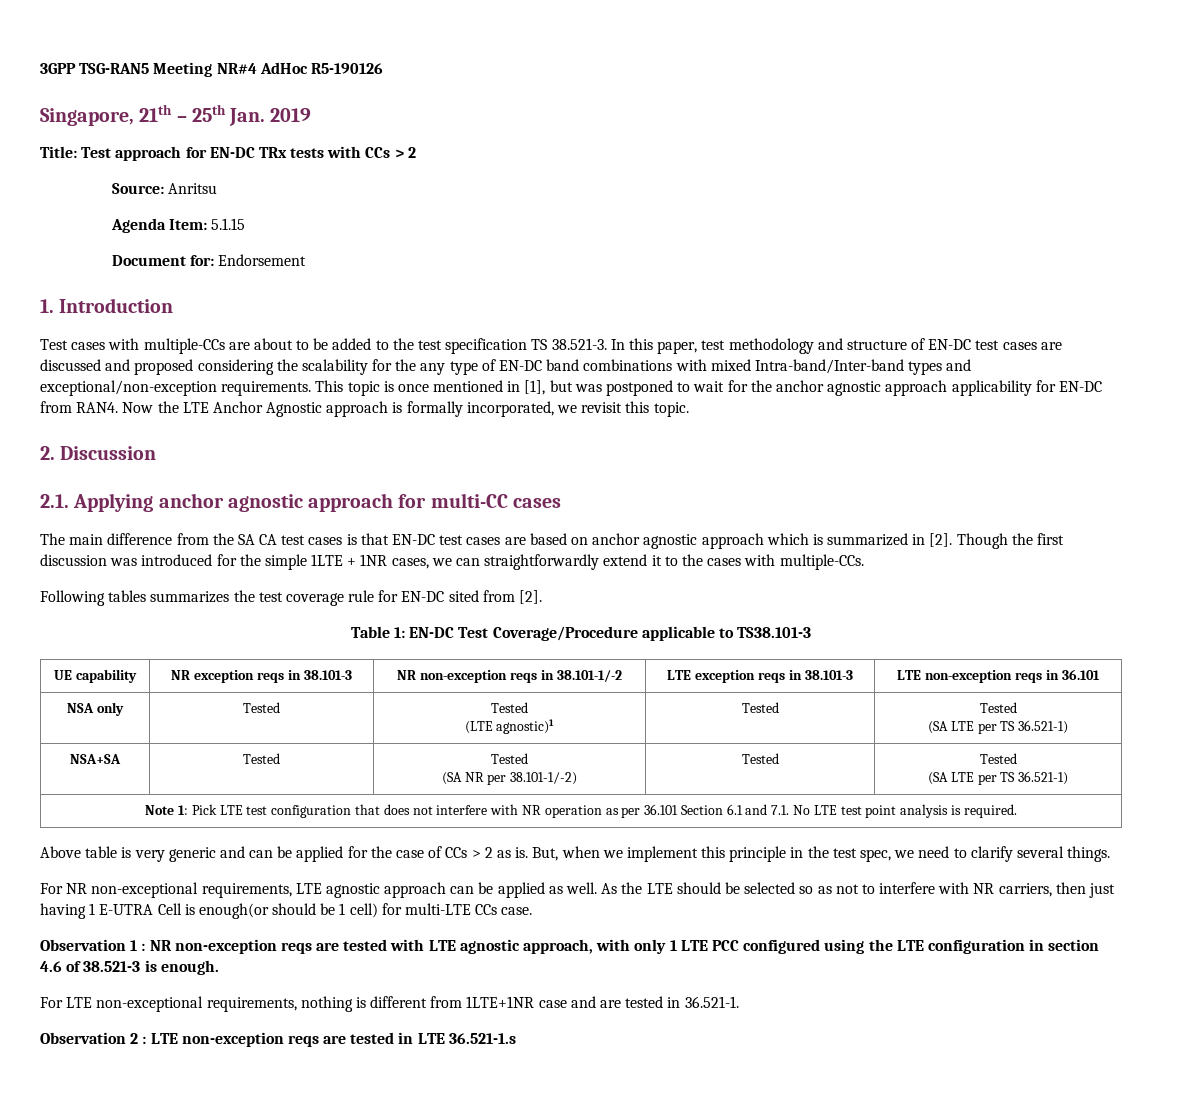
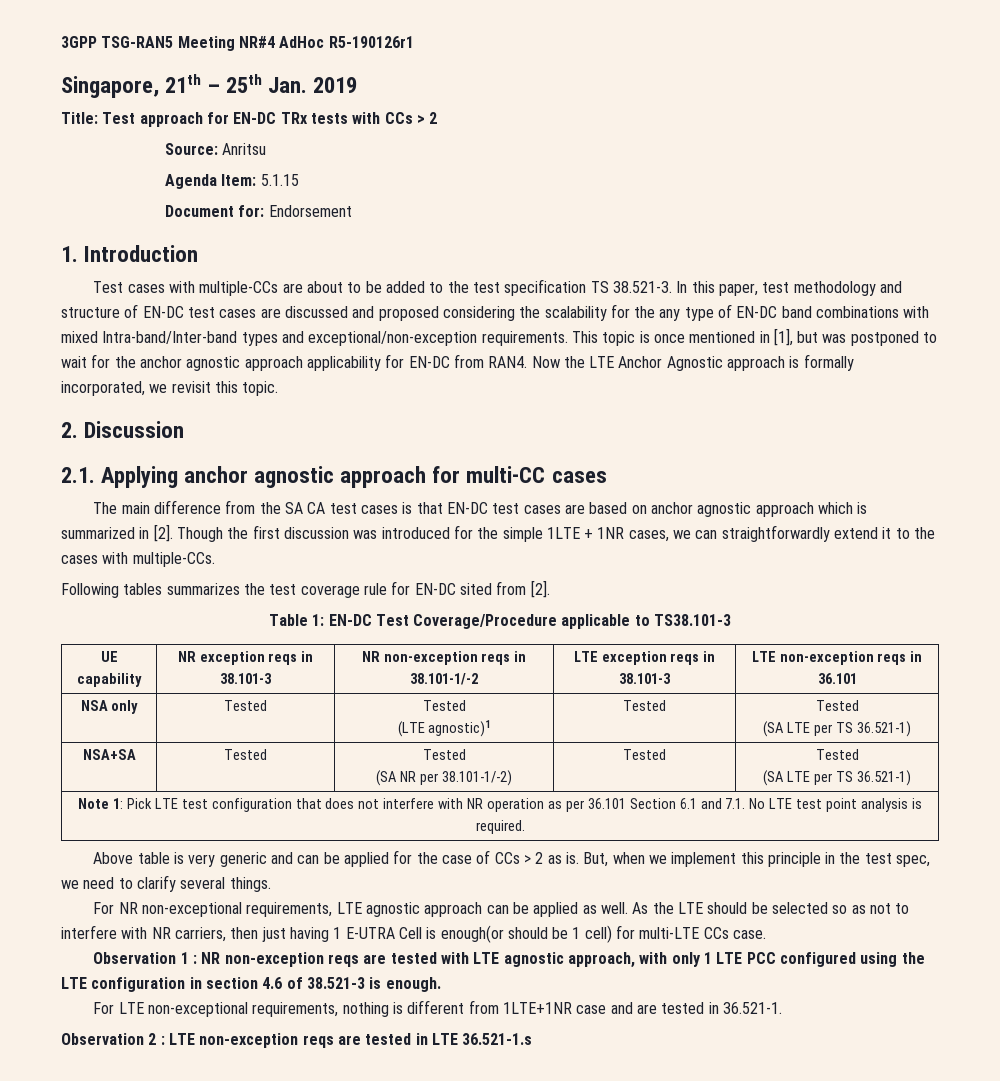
- 3GPP TSG-RAN5 Meeting NR#4 AdHoc R5-190126
+ 3GPP TSG-RAN5 Meeting NR#4 AdHoc R5-190126r1

